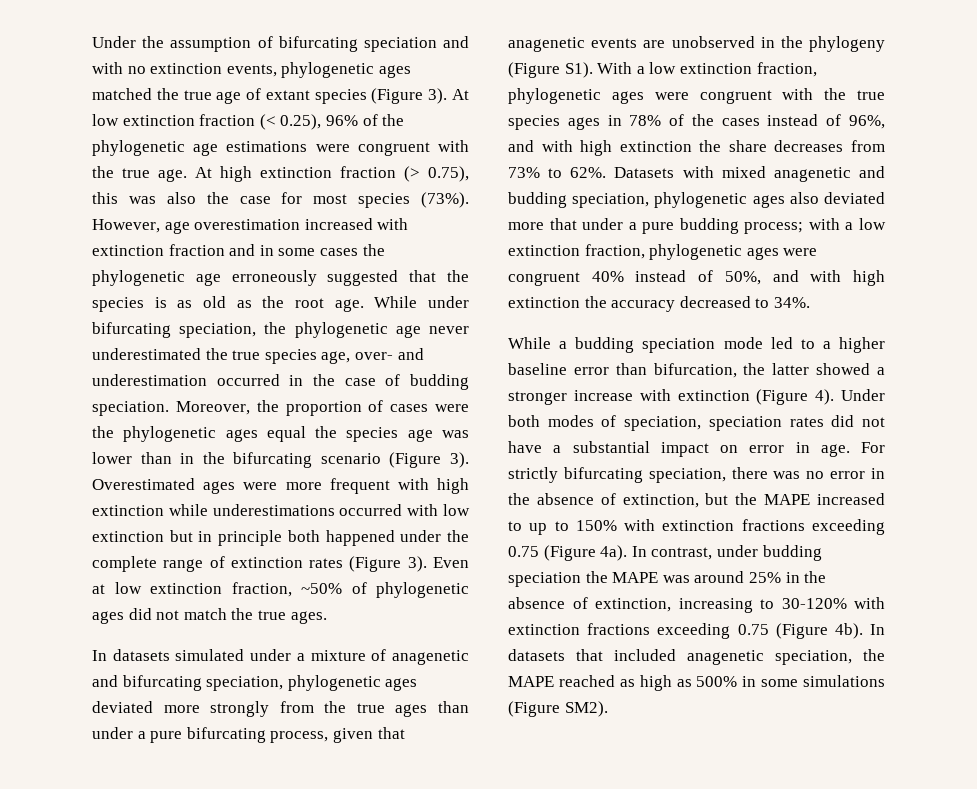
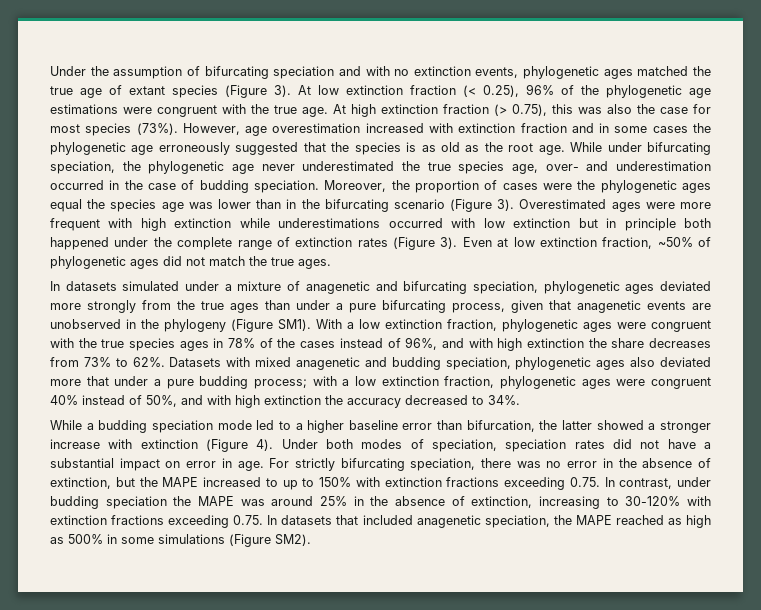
- In datasets simulated under a mixture of anagenetic and bifurcating speciation, phylogenetic ages deviated more strongly from the true ages than under a pure bifurcating process, given that anagenetic events are unobserved in the phylogeny (Figure S1). With a low extinction fraction, phylogenetic ages were congruent with the true species ages in 78% of the cases instead of 96%, and with high extinction the share decreases from 73% to 62%.
+ In datasets simulated under a mixture of anagenetic and bifurcating speciation, phylogenetic ages deviated more strongly from the true ages than under a pure bifurcating process, given that anagenetic events are unobserved in the phylogeny (Figure SM1). With a low extinction fraction, phylogenetic ages were congruent with the true species ages in 78% of the cases instead of 96%, and with high extinction the share decreases from 73% to 62%.
- For strictly bifurcating speciation, there was no error in the absence of extinction, but the MAPE increased to up to 150% with extinction fractions exceeding 0.75 (Figure 4a). In contrast, under budding speciation the MAPE was around 25% in the absence of extinction, increasing to 30-120% with extinction fractions exceeding 0.75 (Figure 4b). In datasets that included anagenetic speciation, the MAPE reached as high as 500% in some simulations (Figure SM2).
+ For strictly bifurcating speciation, there was no error in the absence of extinction, but the MAPE increased to up to 150% with extinction fractions exceeding 0.75. In contrast, under budding speciation the MAPE was around 25% in the absence of extinction, increasing to 30-120% with extinction fractions exceeding 0.75. In datasets that included anagenetic speciation, the MAPE reached as high as 500% in some simulations (Figure SM2).

